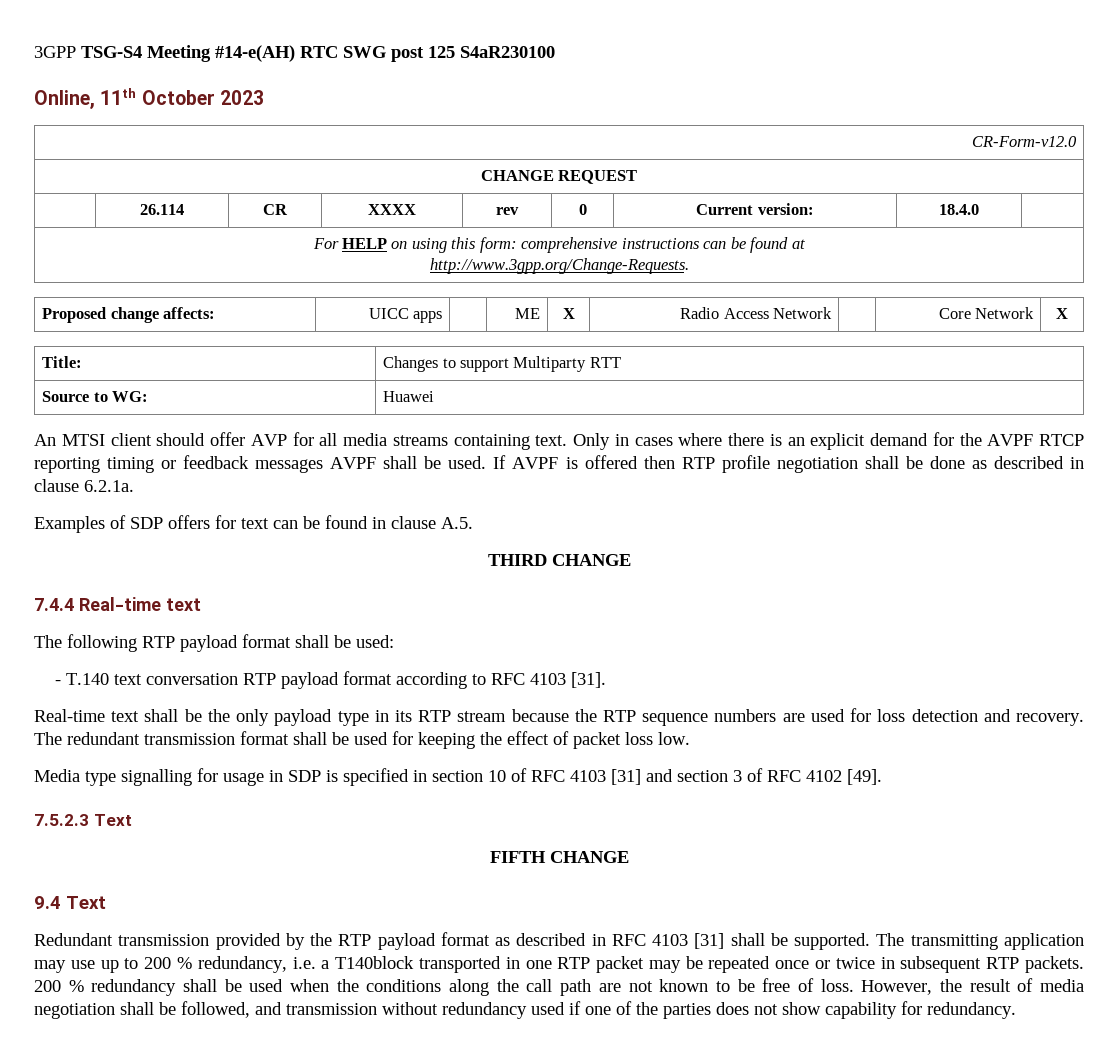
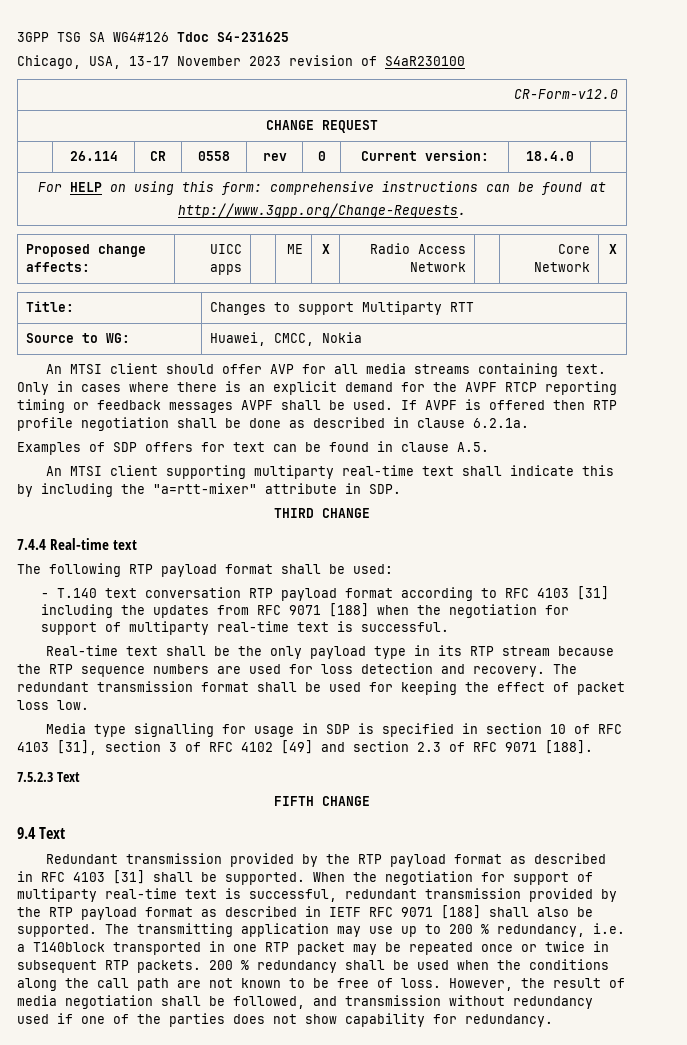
- 3GPP TSG-S4 Meeting #14-e(AH) RTC SWG post 125 S4aR230100
- Online, 11th October 2023
+ 3GPP TSG SA WG4#126 Tdoc S4-231625
+ Chicago, USA, 13-17 November 2023 revision of S4aR230100
- | 26.114 | CR | XXXX | rev | 0 | Current version: | 18.4.0 |
+ | 26.114 | CR | 0558 | rev | 0 | Current version: | 18.4.0 |
- Source to WG: | Huawei
+ Source to WG: | Huawei, CMCC, Nokia
+ An MTSI client supporting multiparty real-time text shall indicate this by including the "a=rtt-mixer" attribute in SDP.
- - T.140 text conversation RTP payload format according to RFC 4103 [31].
+ - T.140 text conversation RTP payload format according to RFC 4103 [31] including the updates from RFC 9071 [188] when the negotiation for support of multiparty real-time text is successful.
- Media type signalling for usage in SDP is specified in section 10 of RFC 4103 [31] and section 3 of RFC 4102 [49].
+ Media type signalling for usage in SDP is specified in section 10 of RFC 4103 [31], section 3 of RFC 4102 [49] and section 2.3 of RFC 9071 [188].
+ When the negotiation for support of multiparty real-time text is successful, redundant transmission provided by the RTP payload format as described in IETF RFC 9071 [188] shall also be supported.

